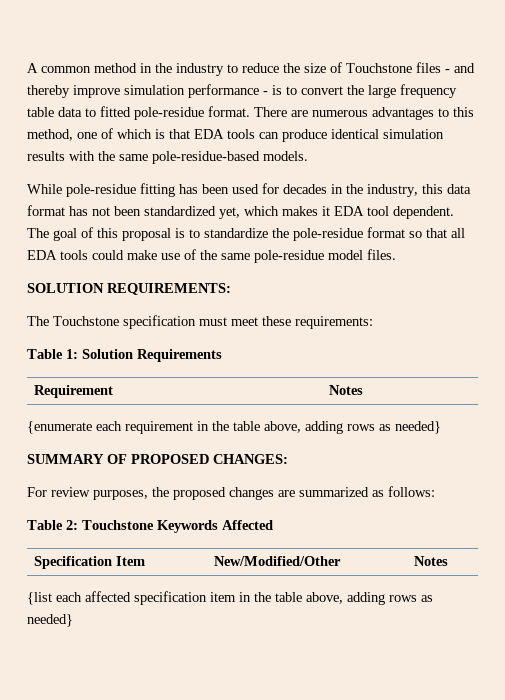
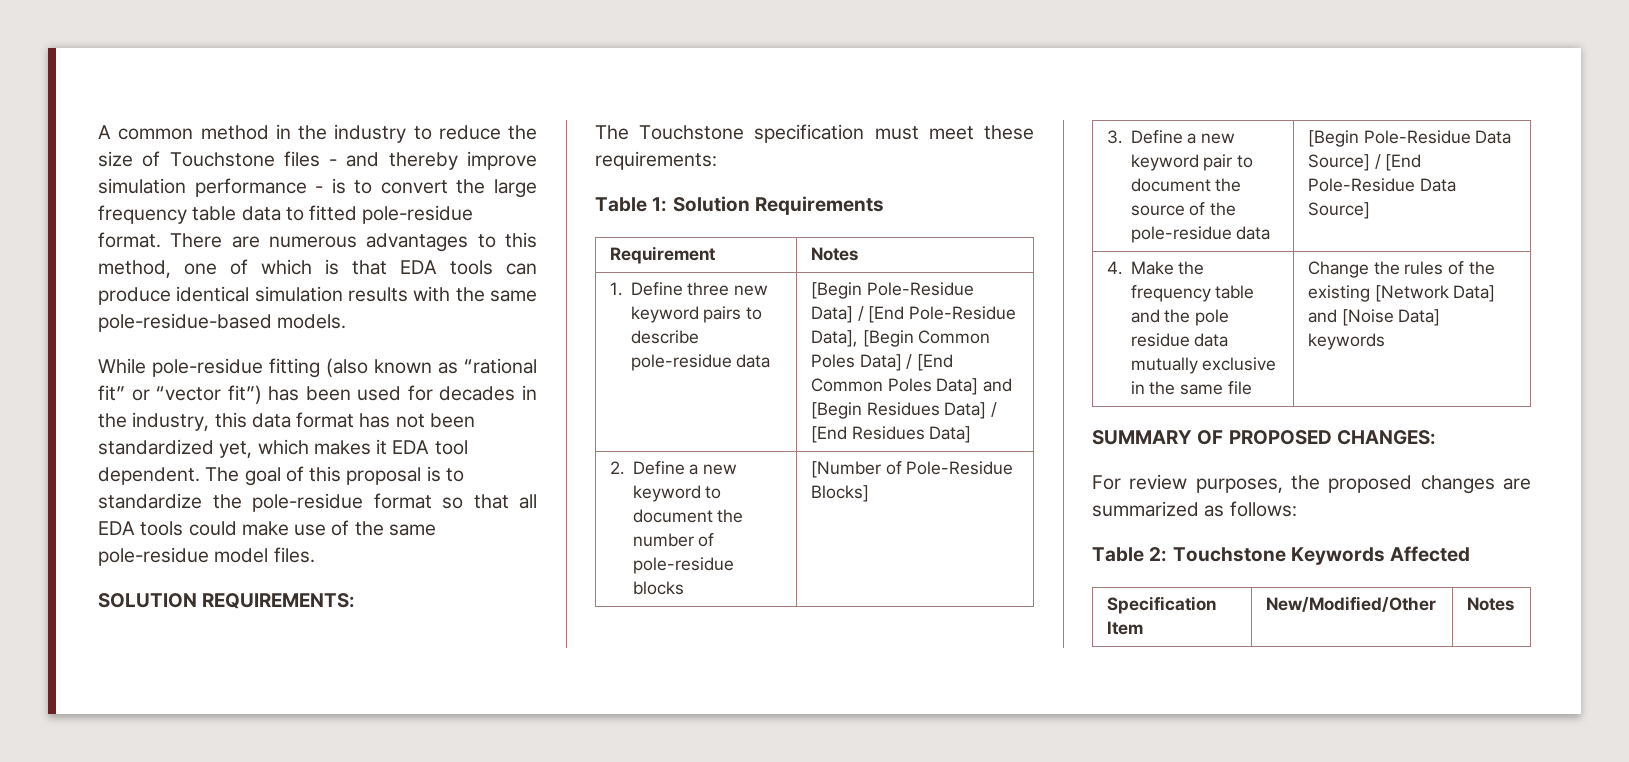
- While pole-residue fitting has been used for decades in the industry, this data format has not been standardized yet, which makes it EDA tool dependent.
+ While pole-residue fitting (also known as “rational fit” or “vector fit”) has been used for decades in the industry, this data format has not been standardized yet, which makes it EDA tool dependent.
- {enumerate each requirement in the table above, adding rows as needed}
+ 1. Define three new keyword pairs to describe pole-residue data | [Begin Pole-Residue Data] / [End Pole-Residue Data], [Begin Common Poles Data] / [End Common Poles Data] and [Begin Residues Data] / [End Residues Data]
+ 2. Define a new keyword to document the number of pole-residue blocks | [Number of Pole-Residue Blocks]
+ 3. Define a new keyword pair to document the source of the pole-residue data | [Begin Pole-Residue Data Source] / [End Pole-Residue Data Source]
+ 4. Make the frequency table and the pole residue data mutually exclusive in the same file | Change the rules of the existing [Network Data] and [Noise Data] keywords
- {list each affected specification item in the table above, adding rows as needed}

